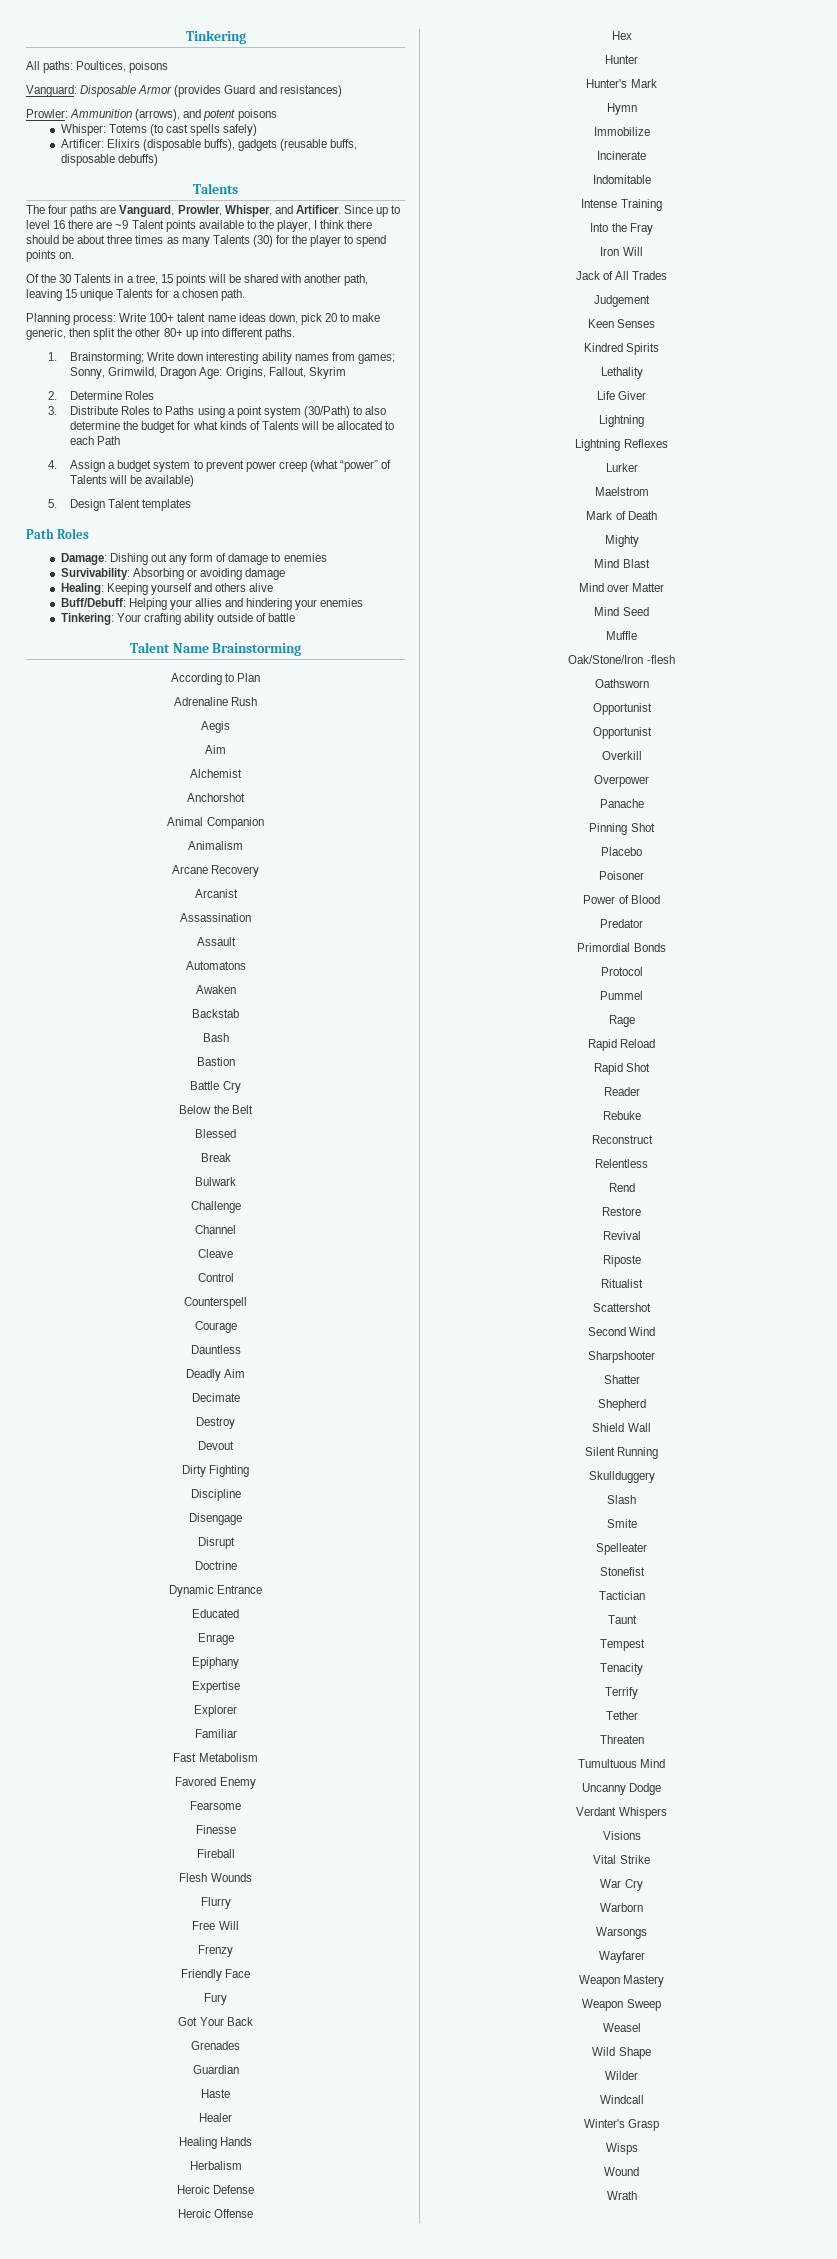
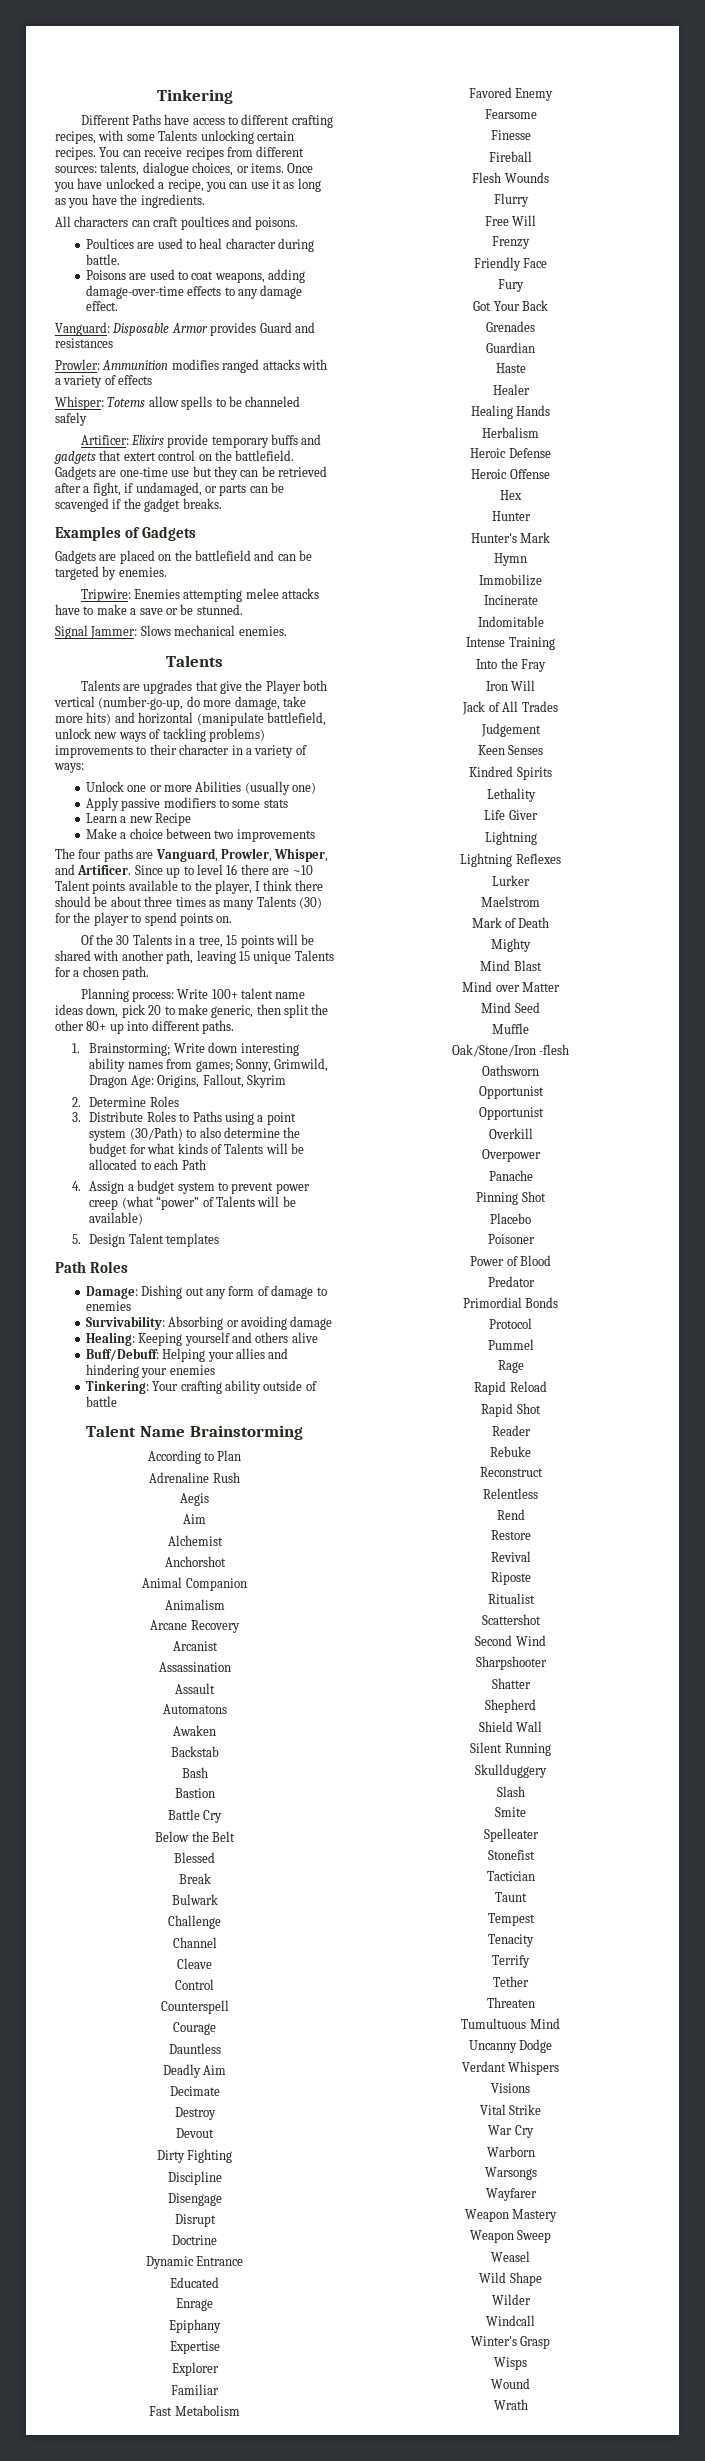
- All paths: Poultices, poisons
+ Different Paths have access to different crafting recipes, with some Talents unlocking certain recipes. You can receive recipes from different sources: talents, dialogue choices, or items. Once you have unlocked a recipe, you can use it as long as you have the ingredients.
+ All characters can craft poultices and poisons.
+ Poultices are used to heal character during battle.
+ Poisons are used to coat weapons, adding damage-over-time effects to any damage effect.
- Vanguard: Disposable Armor (provides Guard and resistances)
+ Vanguard: Disposable Armor provides Guard and resistances
- Prowler: Ammunition (arrows), and potent poisons
- Whisper: Totems (to cast spells safely)
- Artificer: Elixirs (disposable buffs), gadgets (reusable buffs, disposable debuffs)
+ Prowler: Ammunition modifies ranged attacks with a variety of effects
+ Whisper: Totems allow spells to be channeled safely
+ Artificer: Elixirs provide temporary buffs and gadgets that extert control on the battlefield. Gadgets are one-time use but they can be retrieved after a fight, if undamaged, or parts can be scavenged if the gadget breaks.
+ Examples of Gadgets
+ Gadgets are placed on the battlefield and can be targeted by enemies.
+ Tripwire: Enemies attempting melee attacks have to make a save or be stunned.
+ Signal Jammer: Slows mechanical enemies.
  Talents
+ Talents are upgrades that give the Player both vertical (number-go-up, do more damage, take more hits) and horizontal (manipulate battlefield, unlock new ways of tackling problems) improvements to their character in a variety of ways:
+ Unlock one or more Abilities (usually one)
+ Apply passive modifiers to some stats
+ Learn a new Recipe
+ Make a choice between two improvements
- Since up to level 16 there are ~9 Talent points available to the player, I think there should be about three times as many Talents (30) for the player to spend points on.
+ Since up to level 16 there are ~10 Talent points available to the player, I think there should be about three times as many Talents (30) for the player to spend points on.

